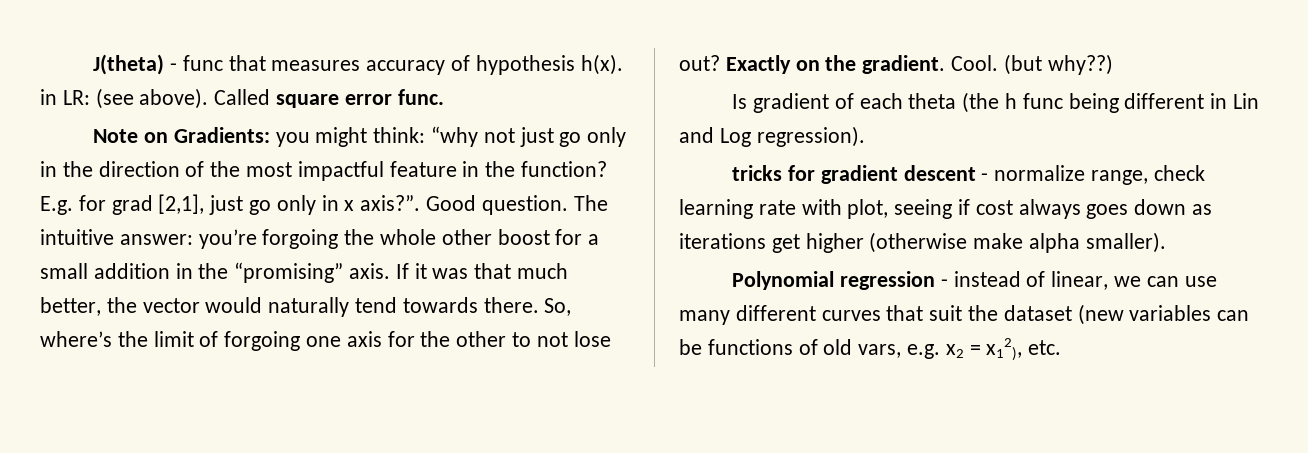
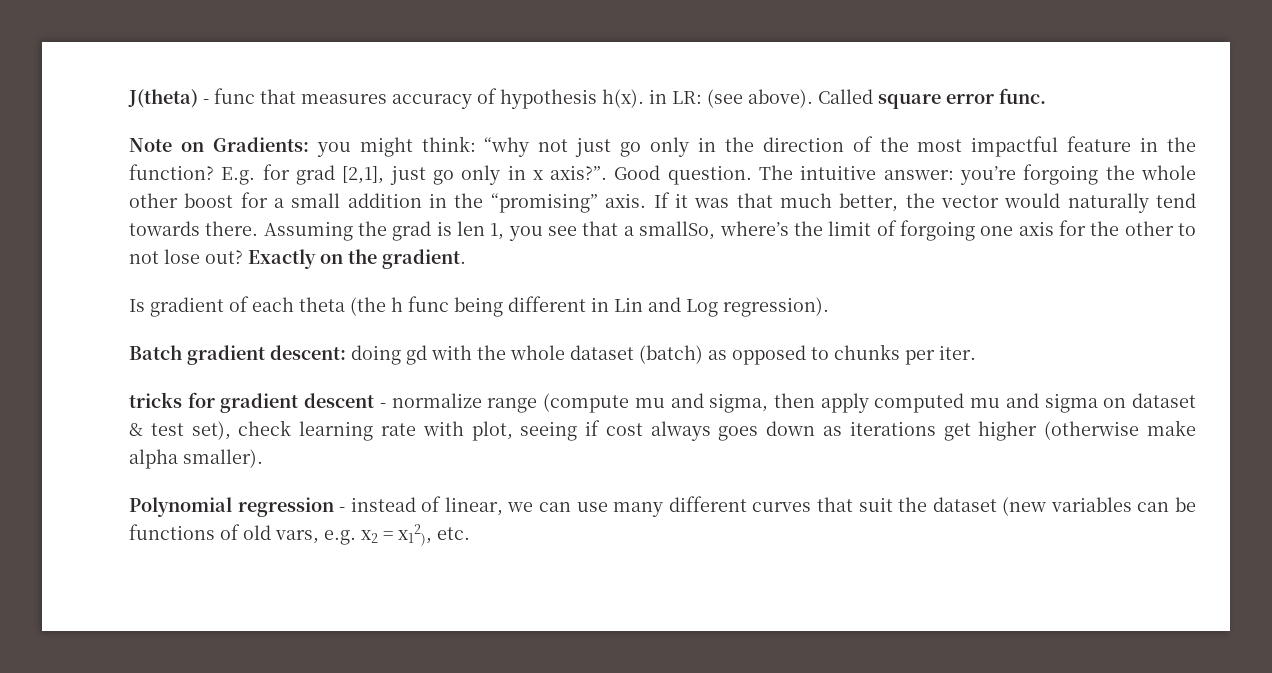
- So, where’s the limit of forgoing one axis for the other to not lose out?
+ Assuming the grad is len 1, you see that a smallSo, where’s the limit of forgoing one axis for the other to not lose out?
- Cool. (but why??)
+ Batch gradient descent: doing gd with the whole dataset (batch) as opposed to chunks per iter.
- tricks for gradient descent - normalize range, check learning rate with plot, seeing if cost always goes down as iterations get higher (otherwise make alpha smaller).
+ tricks for gradient descent - normalize range (compute mu and sigma, then apply computed mu and sigma on dataset & test set), check learning rate with plot, seeing if cost always goes down as iterations get higher (otherwise make alpha smaller).

